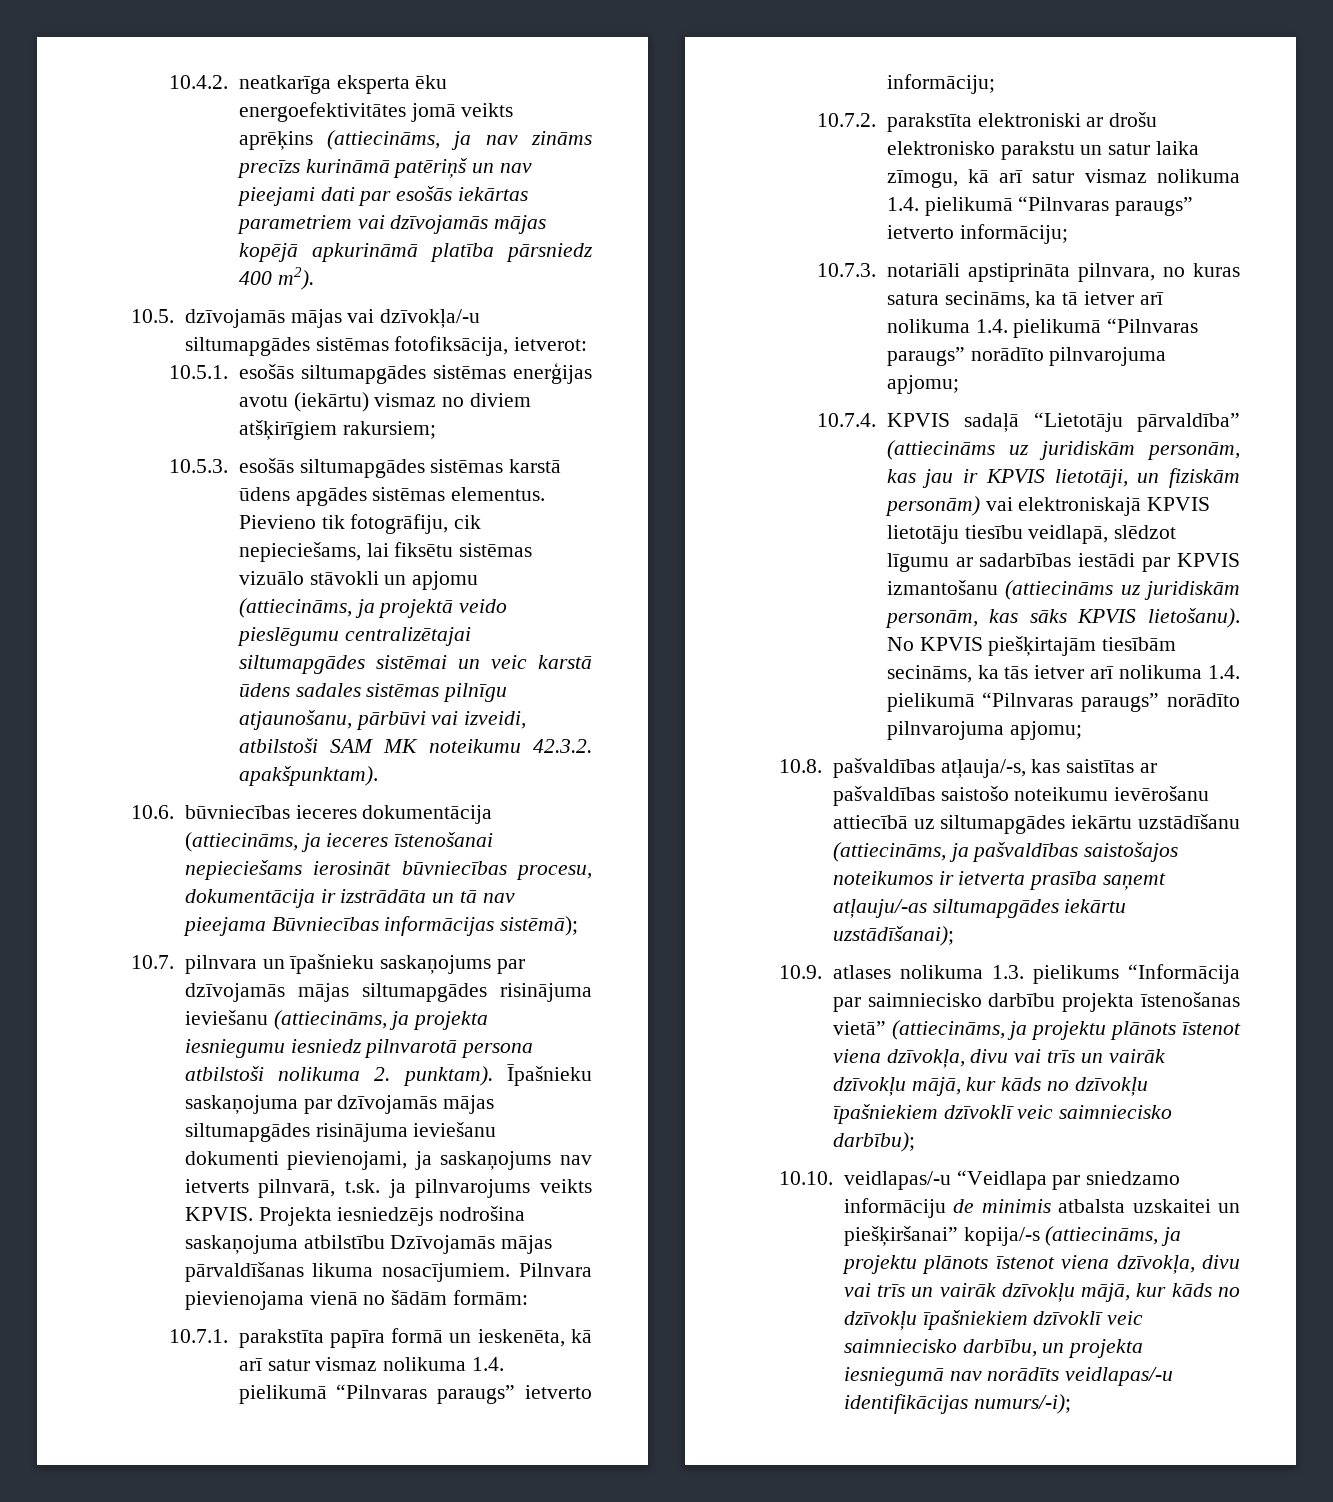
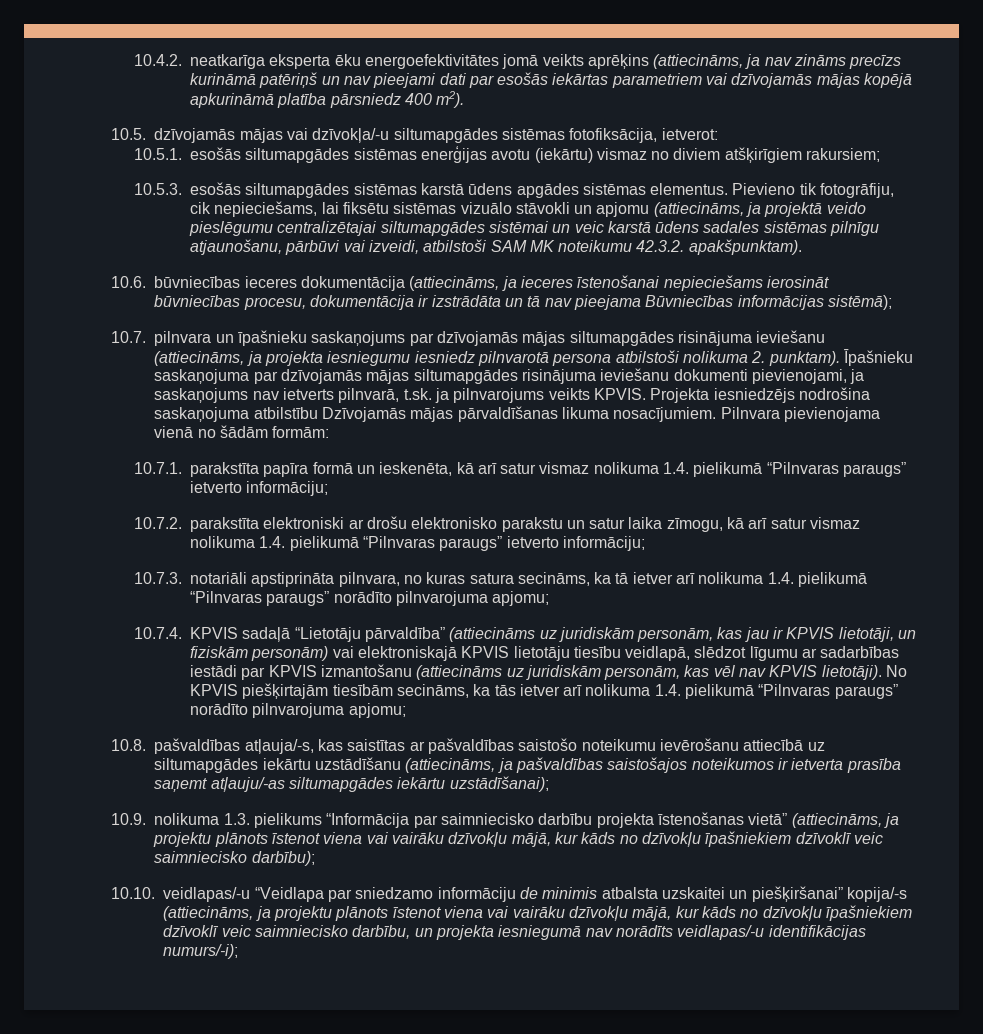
- 10.7.4. KPVIS sadaļā “Lietotāju pārvaldība” (attiecināms uz juridiskām personām, kas jau ir KPVIS lietotāji, un fiziskām personām) vai elektroniskajā KPVIS lietotāju tiesību veidlapā, slēdzot līgumu ar sadarbības iestādi par KPVIS izmantošanu (attiecināms uz juridiskām personām, kas sāks KPVIS lietošanu).
+ 10.7.4. KPVIS sadaļā “Lietotāju pārvaldība” (attiecināms uz juridiskām personām, kas jau ir KPVIS lietotāji, un fiziskām personām) vai elektroniskajā KPVIS lietotāju tiesību veidlapā, slēdzot līgumu ar sadarbības iestādi par KPVIS izmantošanu (attiecināms uz juridiskām personām, kas vēl nav KPVIS lietotāji).
- 10.9. atlases nolikuma 1.3. pielikums “Informācija par saimniecisko darbību projekta īstenošanas vietā” (attiecināms, ja projektu plānots īstenot viena dzīvokļa, divu vai trīs un vairāk dzīvokļu mājā, kur kāds no dzīvokļu īpašniekiem dzīvoklī veic saimniecisko darbību);
+ 10.9. nolikuma 1.3. pielikums “Informācija par saimniecisko darbību projekta īstenošanas vietā” (attiecināms, ja projektu plānots īstenot viena vai vairāku dzīvokļu mājā, kur kāds no dzīvokļu īpašniekiem dzīvoklī veic saimniecisko darbību);
- 10.10. veidlapas/-u “Veidlapa par sniedzamo informāciju de minimis atbalsta uzskaitei un piešķiršanai” kopija/-s (attiecināms, ja projektu plānots īstenot viena dzīvokļa, divu vai trīs un vairāk dzīvokļu mājā, kur kāds no dzīvokļu īpašniekiem dzīvoklī veic saimniecisko darbību, un projekta iesniegumā nav norādīts veidlapas/-u identifikācijas numurs/-i);
+ 10.10. veidlapas/-u “Veidlapa par sniedzamo informāciju de minimis atbalsta uzskaitei un piešķiršanai” kopija/-s (attiecināms, ja projektu plānots īstenot viena vai vairāku dzīvokļu mājā, kur kāds no dzīvokļu īpašniekiem dzīvoklī veic saimniecisko darbību, un projekta iesniegumā nav norādīts veidlapas/-u identifikācijas numurs/-i);

